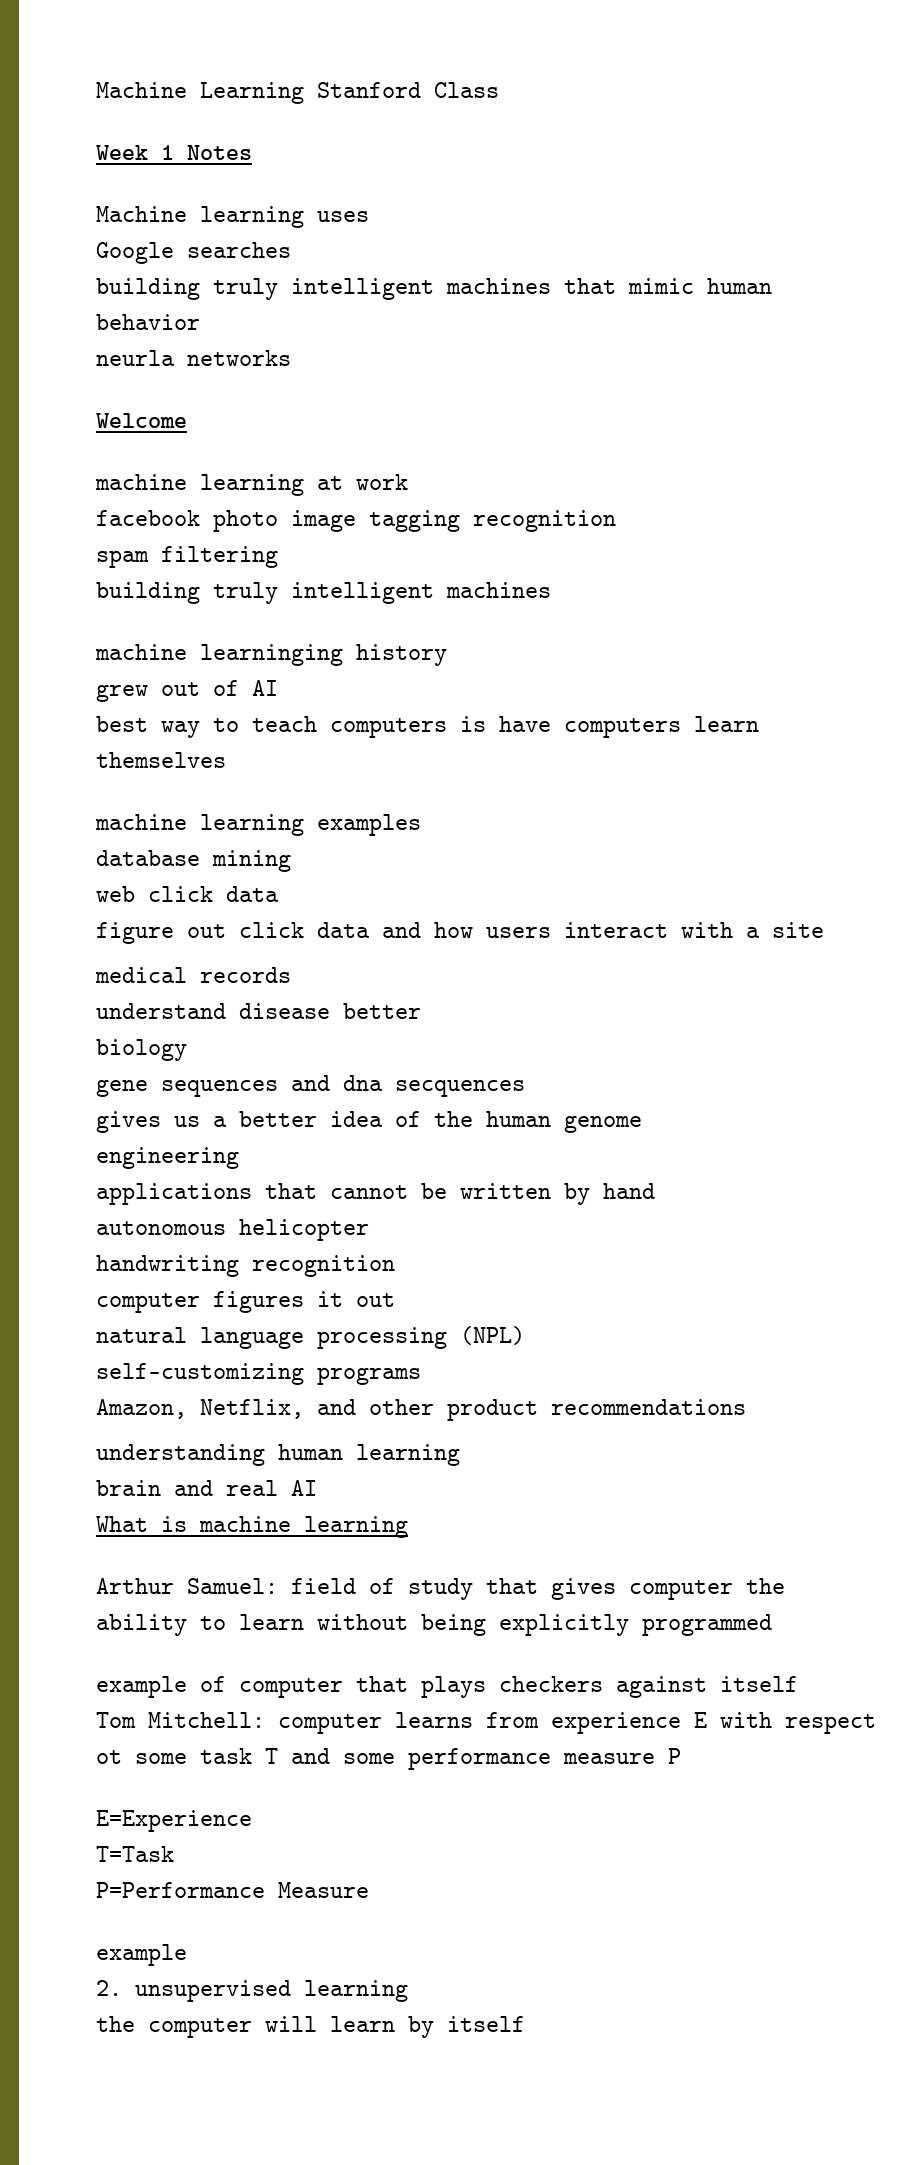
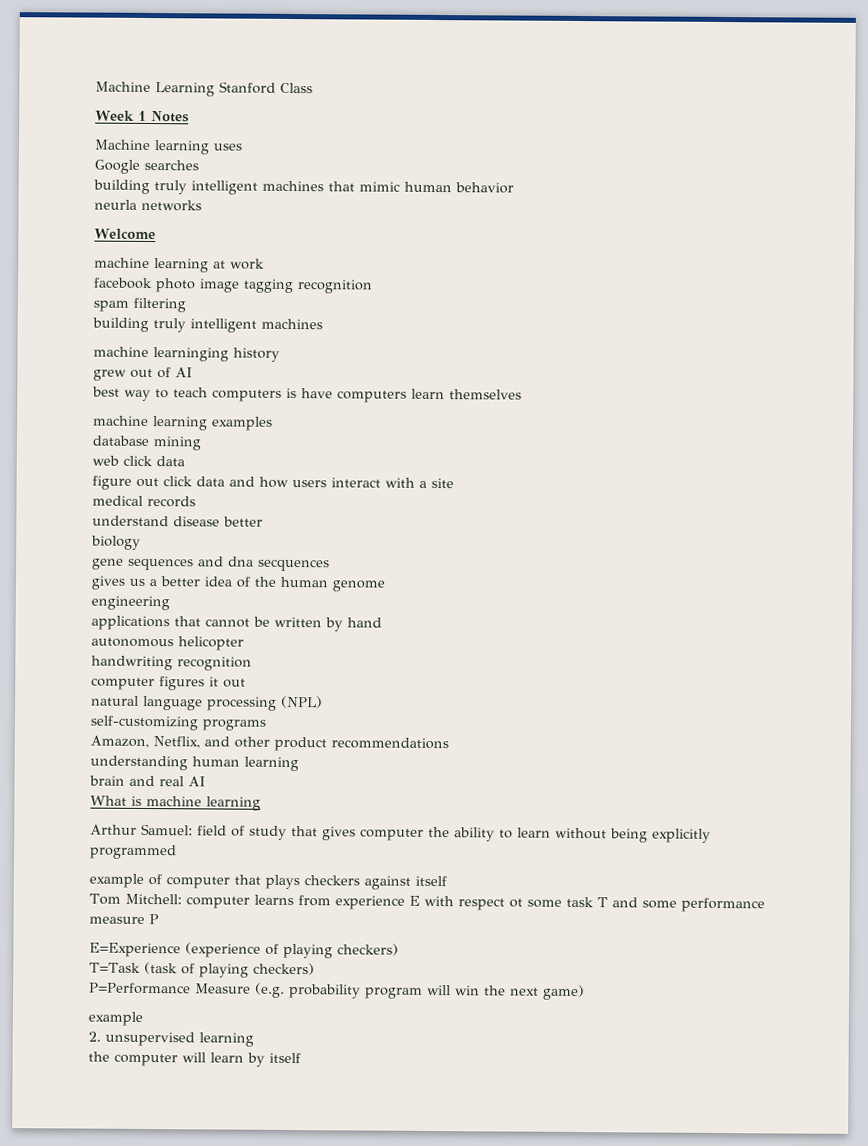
- E=Experience
- T=Task
- P=Performance Measure
+ E=Experience (experience of playing checkers)
+ T=Task (task of playing checkers)
+ P=Performance Measure (e.g. probability program will win the next game)

